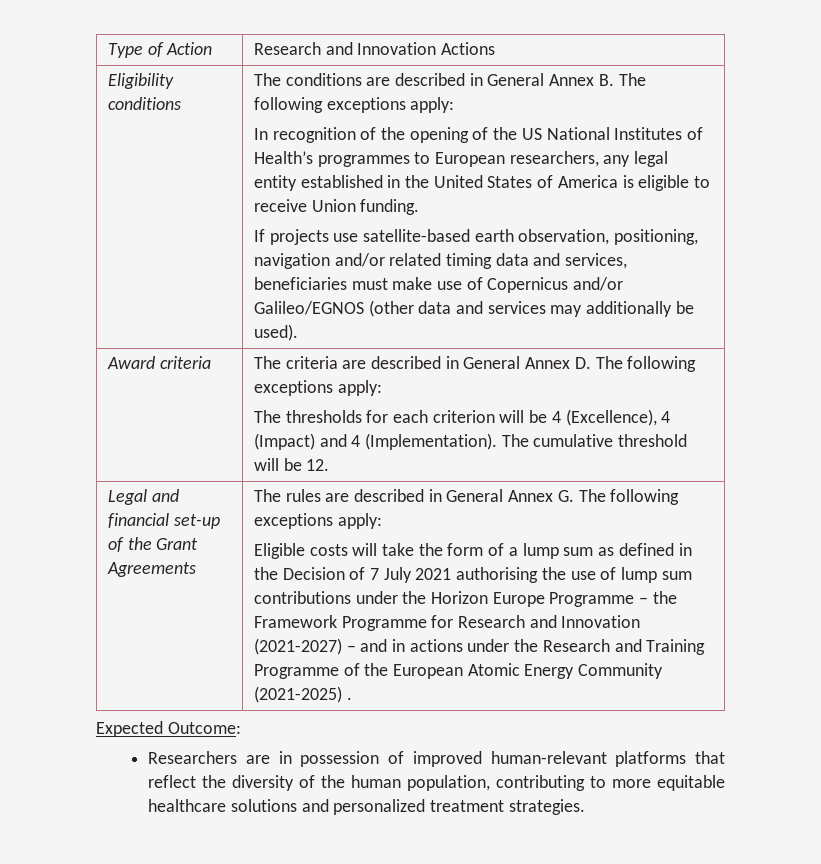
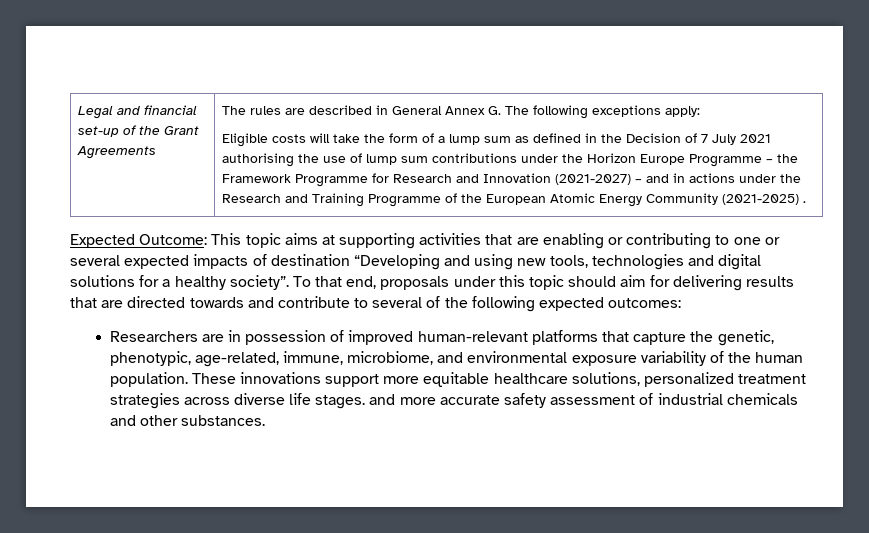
- Type of Action | Research and Innovation Actions
- Eligibility conditions | The conditions are described in General Annex B. The following exceptions apply:
- In recognition of the opening of the US National Institutes of Health’s programmes to European researchers, any legal entity established in the United States of America is eligible to receive Union funding.
- If projects use satellite-based earth observation, positioning, navigation and/or related timing data and services, beneficiaries must make use of Copernicus and/or Galileo/EGNOS (other data and services may additionally be used).
- Award criteria | The criteria are described in General Annex D. The following exceptions apply:
- The thresholds for each criterion will be 4 (Excellence), 4 (Impact) and 4 (Implementation). The cumulative threshold will be 12.
- Expected Outcome:
+ Expected Outcome: This topic aims at supporting activities that are enabling or contributing to one or several expected impacts of destination “Developing and using new tools, technologies and digital solutions for a healthy society”. To that end, proposals under this topic should aim for delivering results that are directed towards and contribute to several of the following expected outcomes:
- Researchers are in possession of improved human-relevant platforms that reflect the diversity of the human population, contributing to more equitable healthcare solutions and personalized treatment strategies.
+ Researchers are in possession of improved human-relevant platforms that capture the genetic, phenotypic, age-related, immune, microbiome, and environmental exposure variability of the human population. These innovations support more equitable healthcare solutions, personalized treatment strategies across diverse life stages. and more accurate safety assessment of industrial chemicals and other substances.

